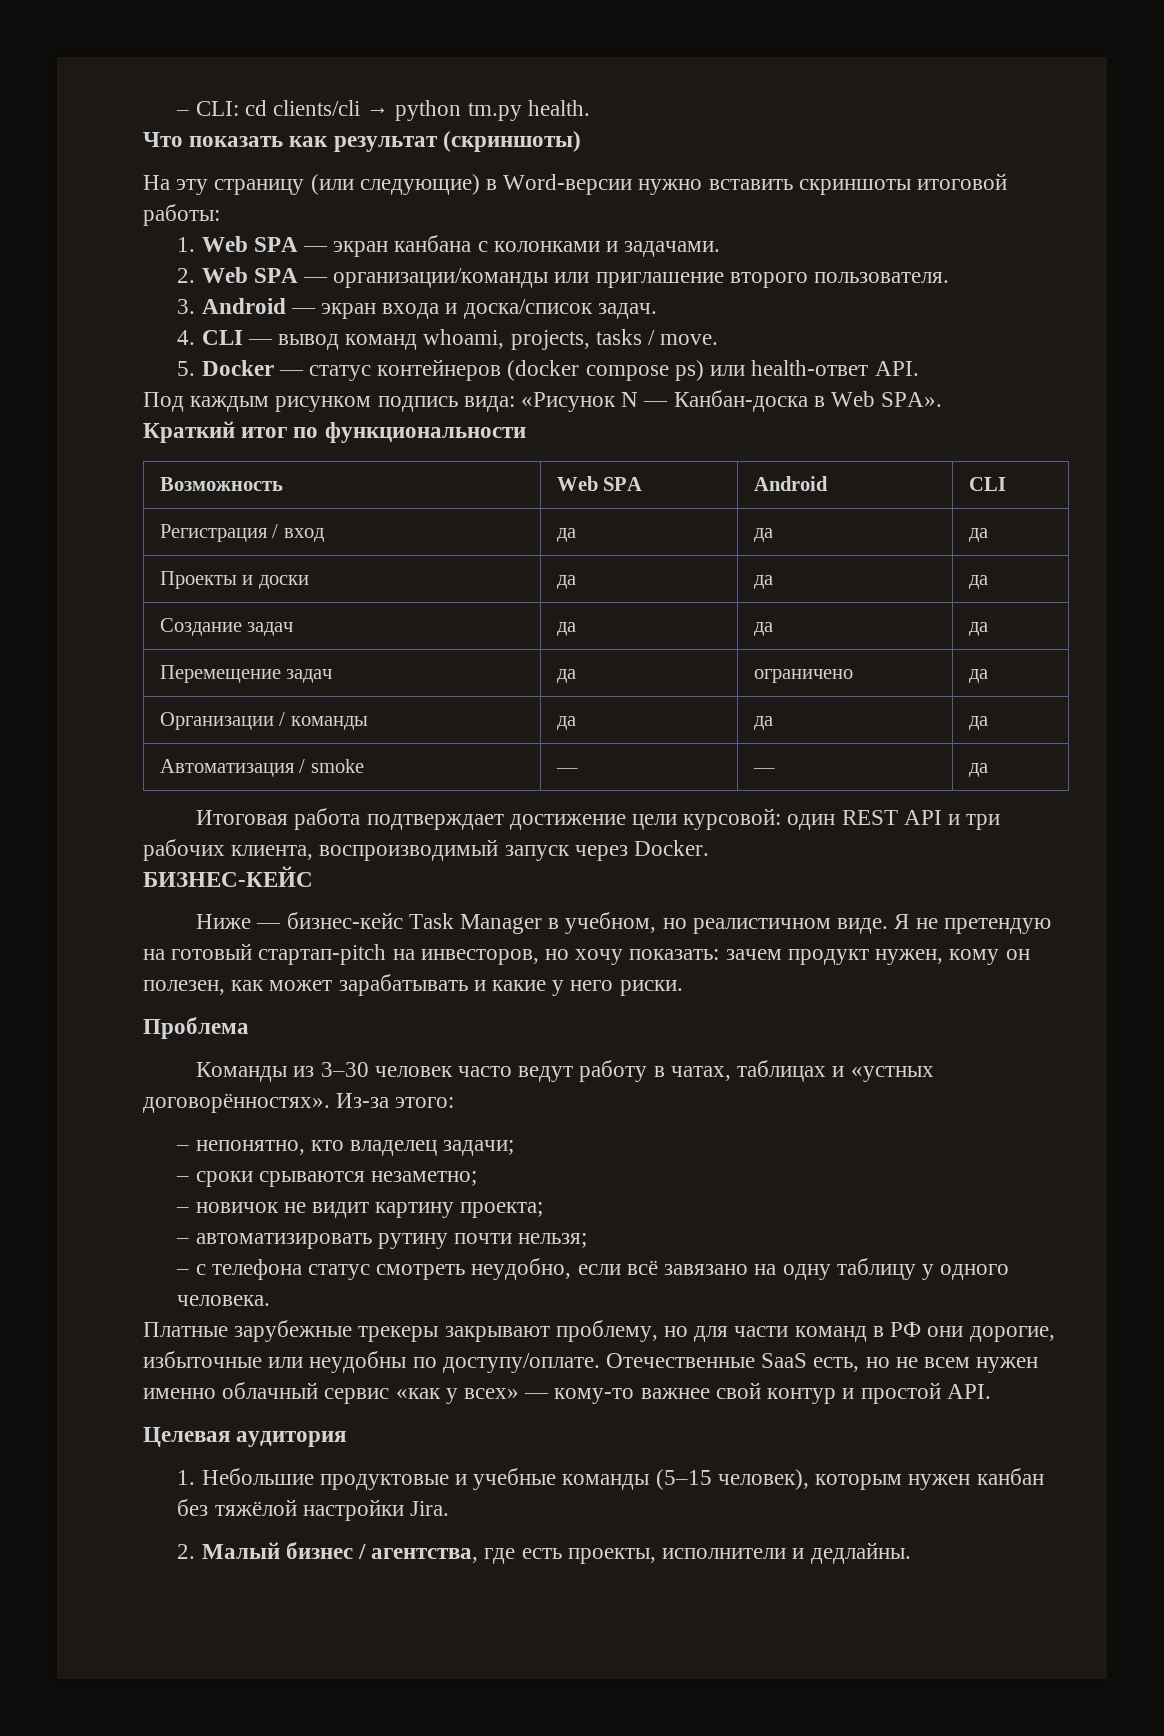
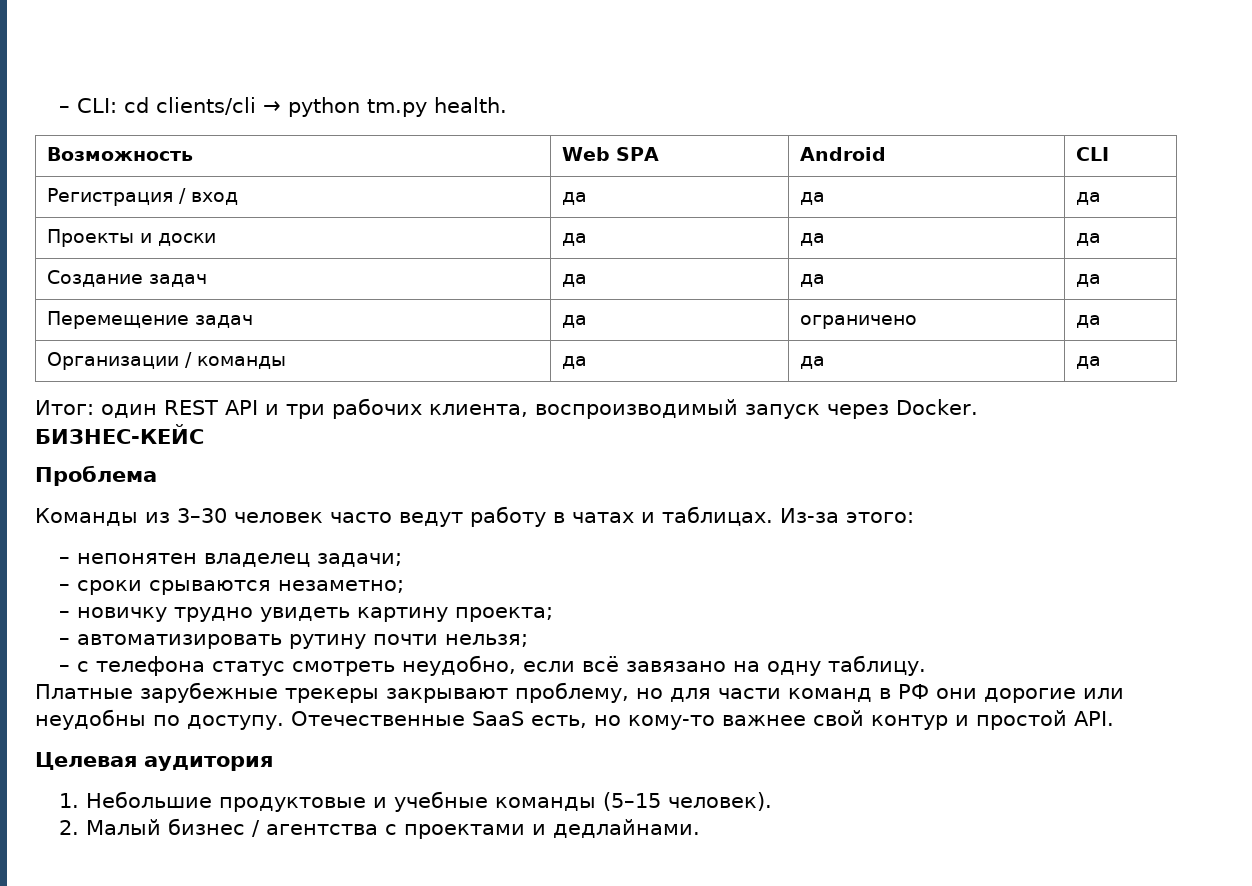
- Что показать как результат (скриншоты)
- На эту страницу (или следующие) в Word-версии нужно вставить скриншоты итоговой работы:
- 1. Web SPA — экран канбана с колонками и задачами.
- 2. Web SPA — организации/команды или приглашение второго пользователя.
- 3. Android — экран входа и доска/список задач.
- 4. CLI — вывод команд whoami, projects, tasks / move.
- 5. Docker — статус контейнеров (docker compose ps) или health-ответ API.
- Под каждым рисунком подпись вида: «Рисунок N — Канбан-доска в Web SPA».
- Краткий итог по функциональности
- Автоматизация / smoke | — | — | да
- Итоговая работа подтверждает достижение цели курсовой: один REST API и три рабочих клиента, воспроизводимый запуск через Docker.
+ Итог: один REST API и три рабочих клиента, воспроизводимый запуск через Docker.
- Ниже — бизнес-кейс Task Manager в учебном, но реалистичном виде. Я не претендую на готовый стартап-pitch на инвесторов, но хочу показать: зачем продукт нужен, кому он полезен, как может зарабатывать и какие у него риски.
- Команды из 3–30 человек часто ведут работу в чатах, таблицах и «устных договорённостях».
+ Команды из 3–30 человек часто ведут работу в чатах и таблицах.
- – непонятно, кто владелец задачи;
+ – непонятен владелец задачи;
- – новичок не видит картину проекта;
+ – новичку трудно увидеть картину проекта;
- – с телефона статус смотреть неудобно, если всё завязано на одну таблицу у одного человека.
+ – с телефона статус смотреть неудобно, если всё завязано на одну таблицу.
- Платные зарубежные трекеры закрывают проблему, но для части команд в РФ они дорогие, избыточные или неудобны по доступу/оплате.
+ Платные зарубежные трекеры закрывают проблему, но для части команд в РФ они дорогие или неудобны по доступу.
- Отечественные SaaS есть, но не всем нужен именно облачный сервис «как у всех» — кому-то важнее свой контур и простой API.
+ Отечественные SaaS есть, но кому-то важнее свой контур и простой API.
- 1. Небольшие продуктовые и учебные команды (5–15 человек), которым нужен канбан без тяжёлой настройки Jira.
- 2. Малый бизнес / агентства, где есть проекты, исполнители и дедлайны.
+ 1. Небольшие продуктовые и учебные команды (5–15 человек).
+ 2. Малый бизнес / агентства с проектами и дедлайнами.

